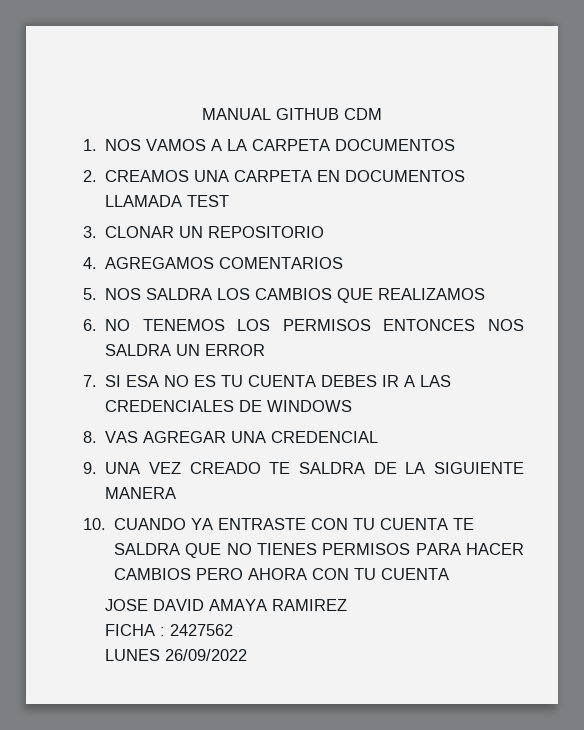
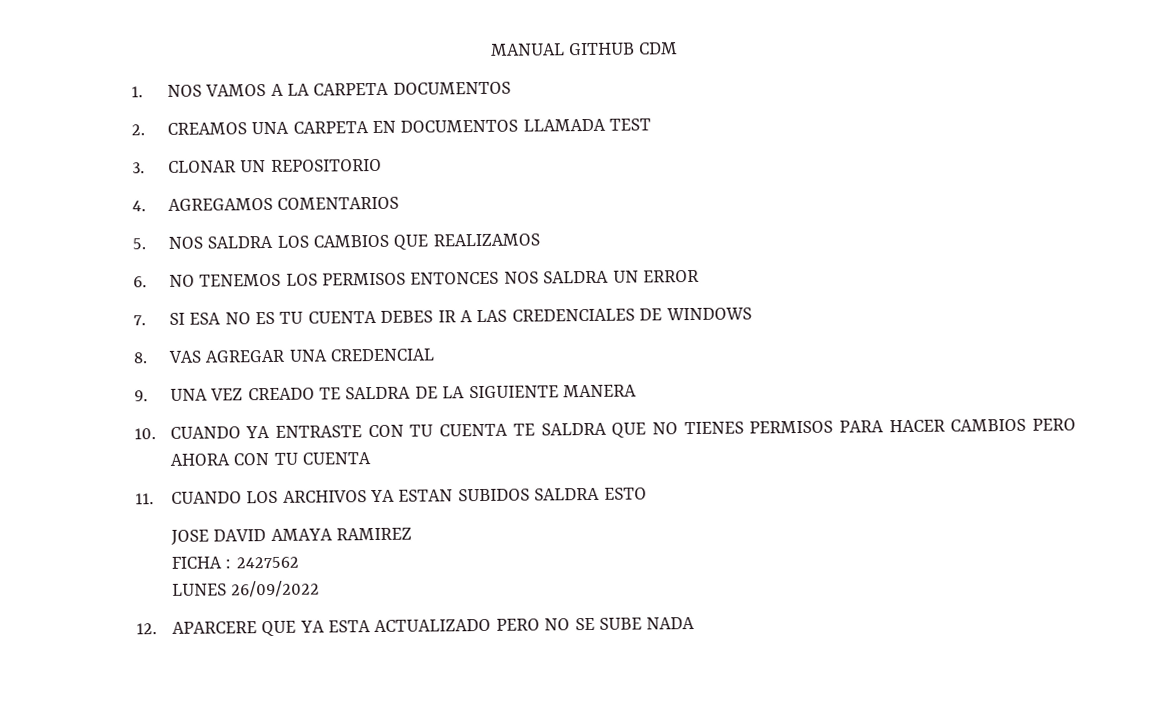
+ 11. CUANDO LOS ARCHIVOS YA ESTAN SUBIDOS SALDRA ESTO
+ 12. APARCERE QUE YA ESTA ACTUALIZADO PERO NO SE SUBE NADA

